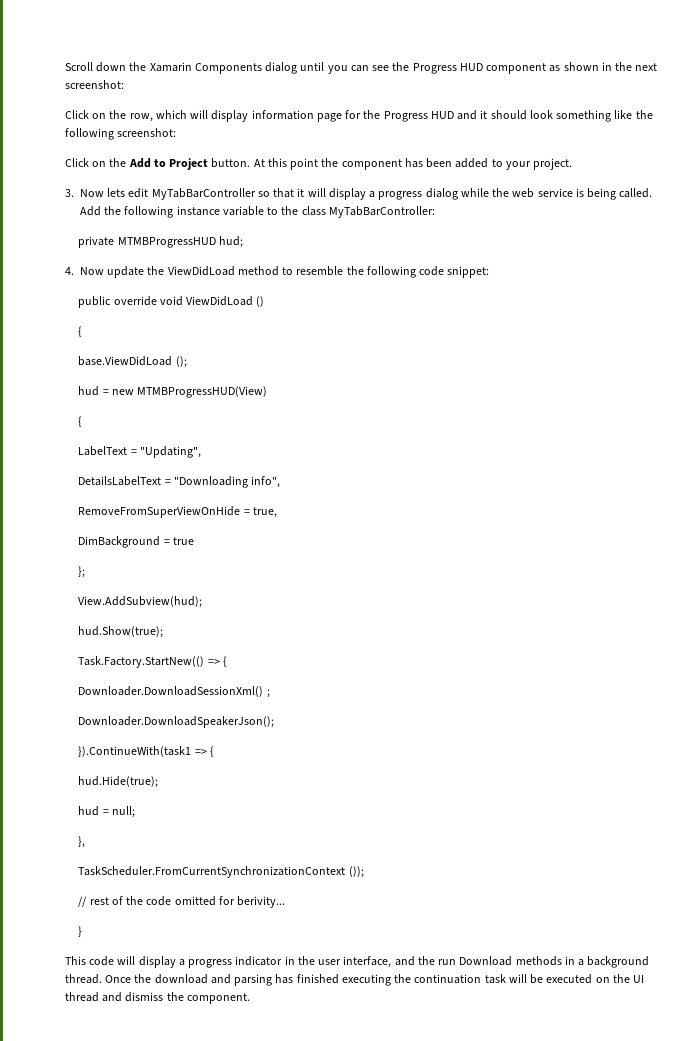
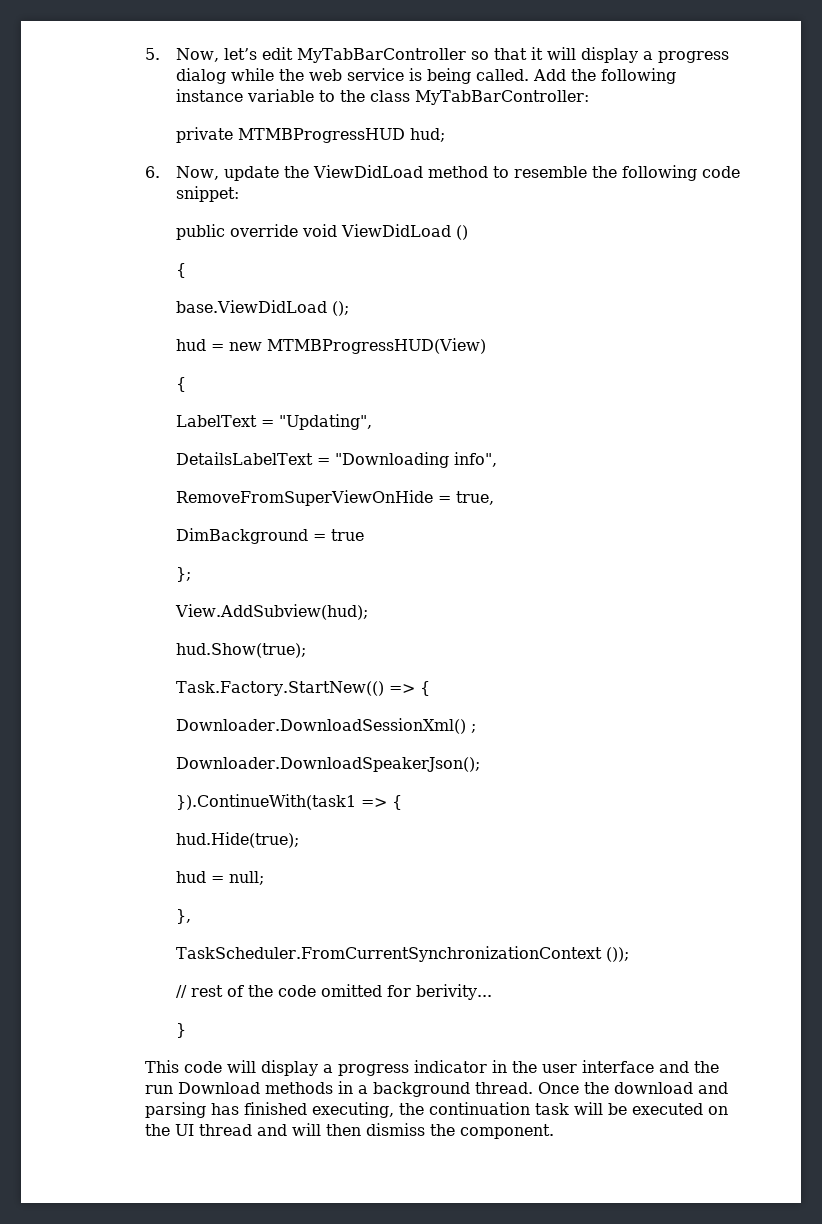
- Scroll down the Xamarin Components dialog until you can see the Progress HUD component as shown in the next screenshot:
- Click on the row, which will display information page for the Progress HUD and it should look something like the following screenshot:
- Click on the Add to Project button. At this point the component has been added to your project.
- 3. Now lets edit MyTabBarController so that it will display a progress dialog while the web service is being called.
+ 5. Now, let’s edit MyTabBarController so that it will display a progress dialog while the web service is being called.
- 4. Now update the ViewDidLoad method to resemble the following code snippet:
+ 6. Now, update the ViewDidLoad method to resemble the following code snippet:
- This code will display a progress indicator in the user interface, and the run Download methods in a background thread.
+ This code will display a progress indicator in the user interface and the run Download methods in a background thread.
- Once the download and parsing has finished executing the continuation task will be executed on the UI thread and dismiss the component.
+ Once the download and parsing has finished executing, the continuation task will be executed on the UI thread and will then dismiss the component.

